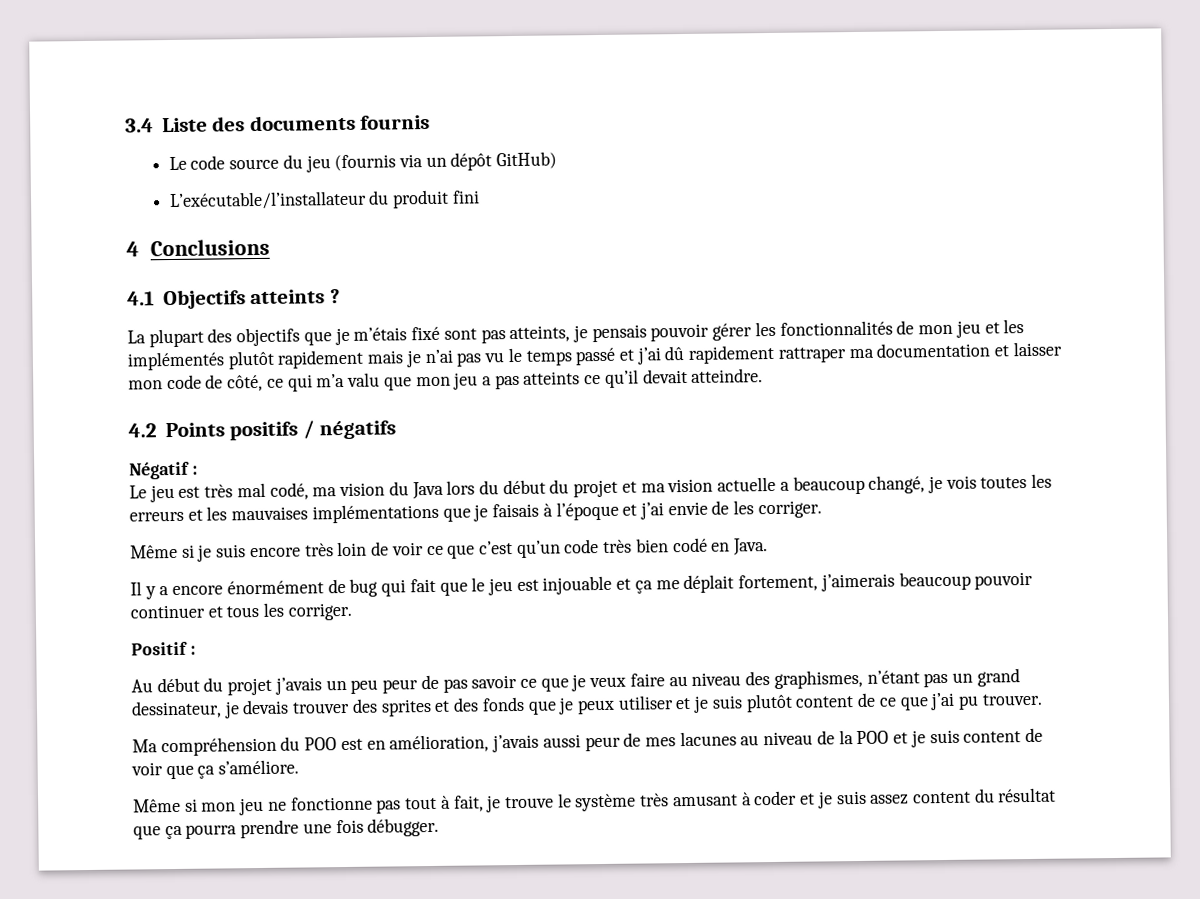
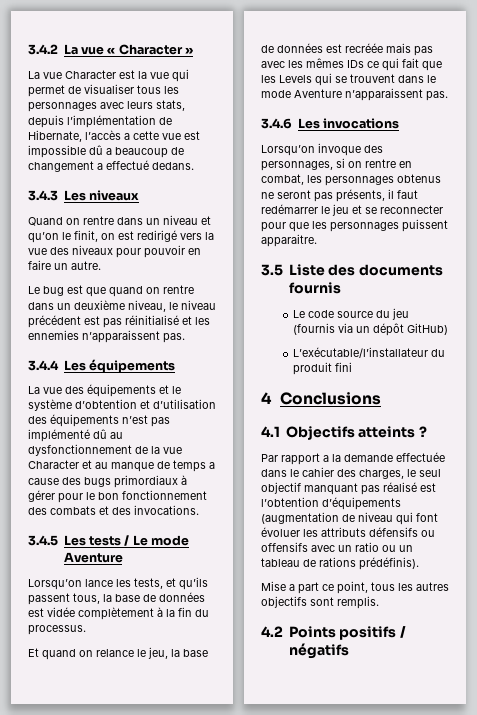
- 3.4 Liste des documents fournis
+ 3.4.2 La vue « Character »
+ La vue Character est la vue qui permet de visualiser tous les personnages avec leurs stats, depuis l’implémentation de Hibernate, l’accès a cette vue est impossible dû a beaucoup de changement a effectué dedans.
+ 3.4.3 Les niveaux
+ Quand on rentre dans un niveau et qu’on le finit, on est redirigé vers la vue des niveaux pour pouvoir en faire un autre.
+ Le bug est que quand on rentre dans un deuxième niveau, le niveau précédent est pas réinitialisé et les ennemies n’apparaissent pas.
+ 3.4.4 Les équipements
+ La vue des équipements et le système d’obtention et d’utilisation des équipements n’est pas implémenté dû au dysfonctionnement de la vue Character et au manque de temps a cause des bugs primordiaux à gérer pour le bon fonctionnement des combats et des invocations.
+ 3.4.5 Les tests / Le mode Aventure
+ Lorsqu’on lance les tests, et qu’ils passent tous, la base de données est vidée complètement à la fin du processus.
+ Et quand on relance le jeu, la base de données est recréée mais pas avec les mêmes IDs ce qui fait que les Levels qui se trouvent dans le mode Aventure n’apparaissent pas.
+ 3.4.6 Les invocations
+ Lorsqu’on invoque des personnages, si on rentre en combat, les personnages obtenus ne seront pas présents, il faut redémarrer le jeu et se reconnecter pour que les personnages puissent apparaitre.
+ 3.5 Liste des documents fournis
- La plupart des objectifs que je m’étais fixé sont pas atteints, je pensais pouvoir gérer les fonctionnalités de mon jeu et les implémentés plutôt rapidement mais je n’ai pas vu le temps passé et j’ai dû rapidement rattraper ma documentation et laisser mon code de côté, ce qui m’a valu que mon jeu a pas atteints ce qu’il devait atteindre.
+ Par rapport a la demande effectuée dans le cahier des charges, le seul objectif manquant pas réalisé est l’obtention d’équipements (augmentation de niveau qui font évoluer les attributs défensifs ou offensifs avec un ratio ou un tableau de rations prédéfinis).
+ Mise a part ce point, tous les autres objectifs sont remplis.
- Négatif :
- Le jeu est très mal codé, ma vision du Java lors du début du projet et ma vision actuelle a beaucoup changé, je vois toutes les erreurs et les mauvaises implémentations que je faisais à l’époque et j’ai envie de les corriger.
- Même si je suis encore très loin de voir ce que c’est qu’un code très bien codé en Java.
- Il y a encore énormément de bug qui fait que le jeu est injouable et ça me déplait fortement, j’aimerais beaucoup pouvoir continuer et tous les corriger.
- Positif :
- Au début du projet j’avais un peu peur de pas savoir ce que je veux faire au niveau des graphismes, n’étant pas un grand dessinateur, je devais trouver des sprites et des fonds que je peux utiliser et je suis plutôt content de ce que j’ai pu trouver.
- Ma compréhension du POO est en amélioration, j’avais aussi peur de mes lacunes au niveau de la POO et je suis content de voir que ça s’améliore.
- Même si mon jeu ne fonctionne pas tout à fait, je trouve le système très amusant à coder et je suis assez content du résultat que ça pourra prendre une fois débugger.

